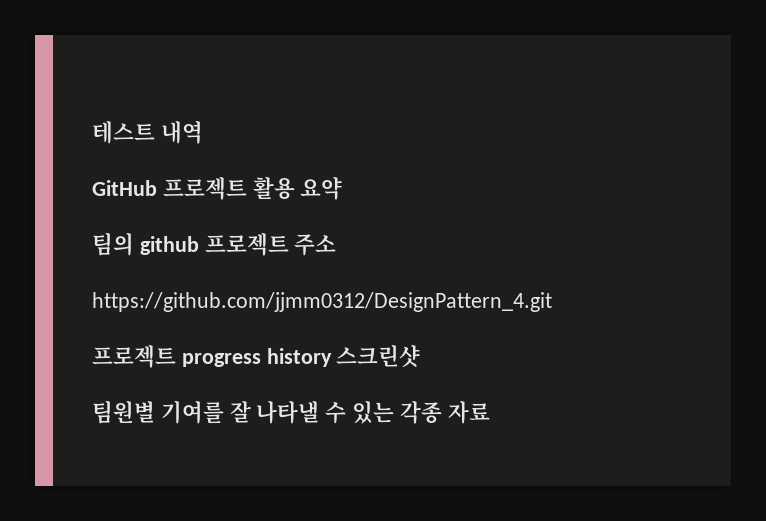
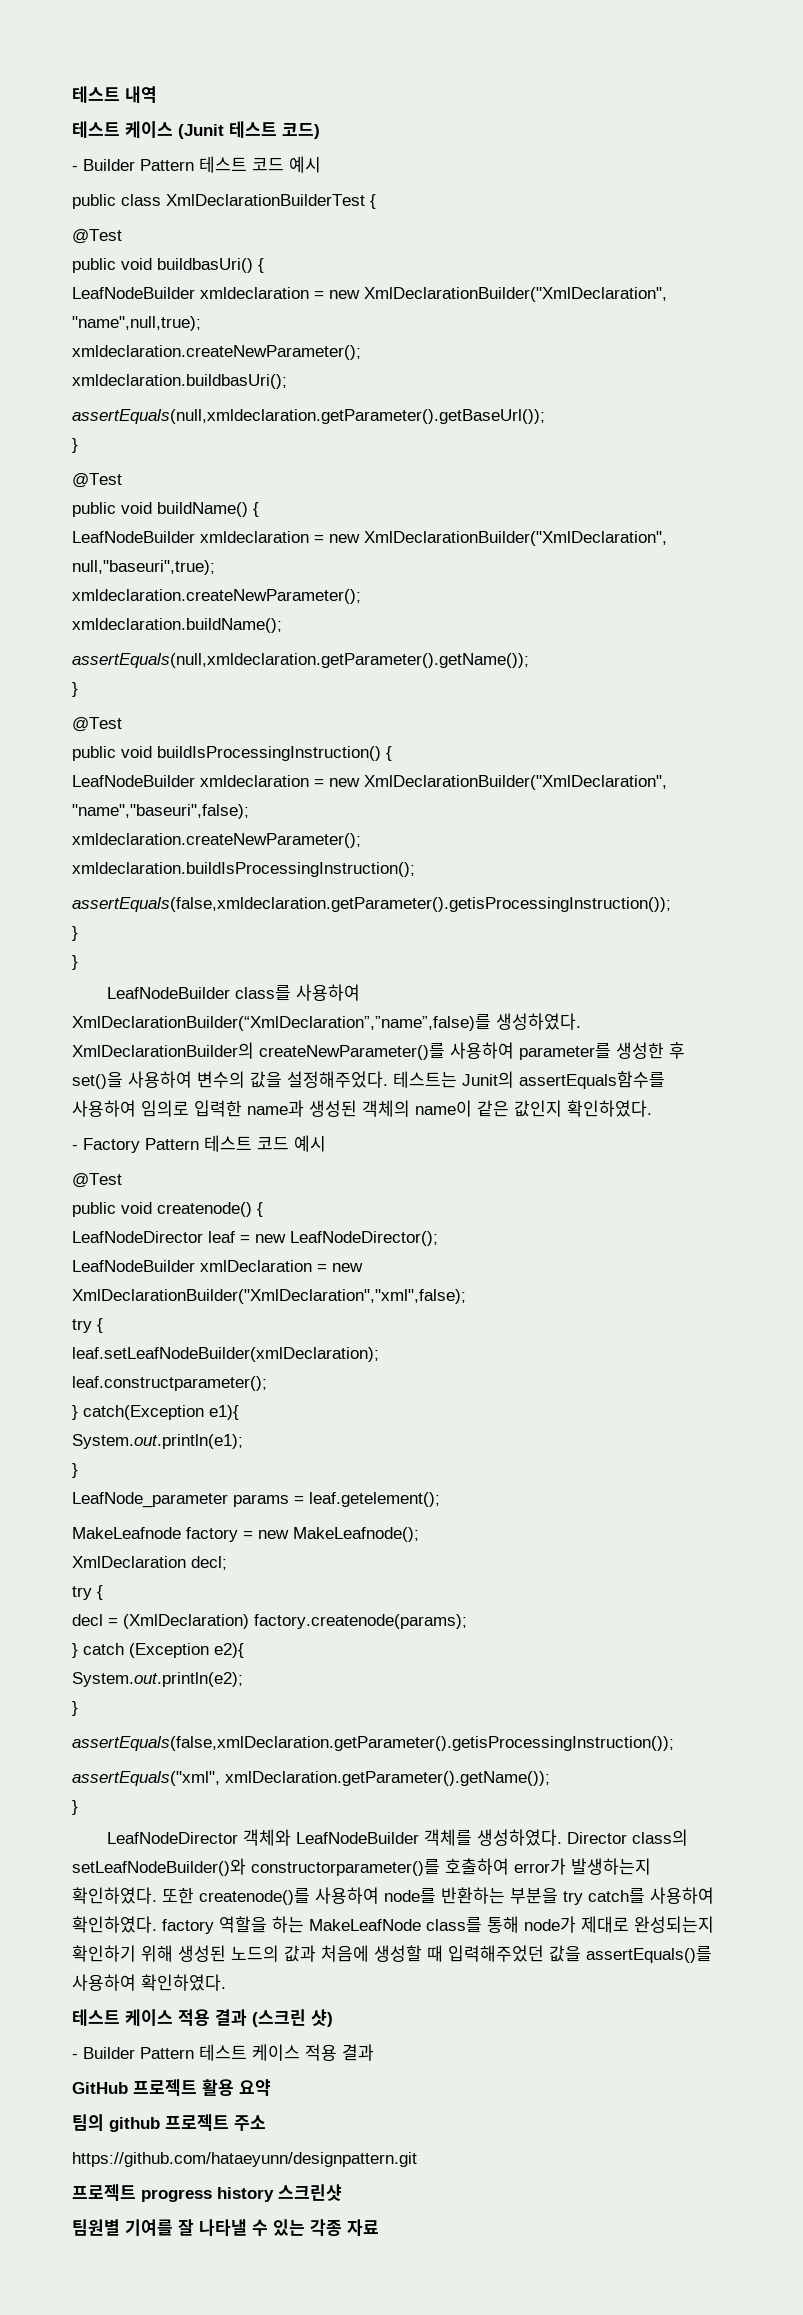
+ 테스트 케이스 (Junit 테스트 코드)
+ - Builder Pattern 테스트 코드 예시
+ public class XmlDeclarationBuilderTest {
+ @Test
+ public void buildbasUri() {
+ LeafNodeBuilder xmldeclaration = new XmlDeclarationBuilder("XmlDeclaration", "name",null,true);
+ xmldeclaration.createNewParameter();
+ xmldeclaration.buildbasUri();
+ assertEquals(null,xmldeclaration.getParameter().getBaseUrl());
+ }
+ @Test
+ public void buildName() {
+ LeafNodeBuilder xmldeclaration = new XmlDeclarationBuilder("XmlDeclaration", null,"baseuri",true);
+ xmldeclaration.createNewParameter();
+ xmldeclaration.buildName();
+ assertEquals(null,xmldeclaration.getParameter().getName());
+ }
+ @Test
+ public void buildIsProcessingInstruction() {
+ LeafNodeBuilder xmldeclaration = new XmlDeclarationBuilder("XmlDeclaration", "name","baseuri",false);
+ xmldeclaration.createNewParameter();
+ xmldeclaration.buildIsProcessingInstruction();
+ assertEquals(false,xmldeclaration.getParameter().getisProcessingInstruction());
+ }
+ }
+ LeafNodeBuilder class를 사용하여 XmlDeclarationBuilder(“XmlDeclaration”,”name”,false)를 생성하였다. XmlDeclarationBuilder의 createNewParameter()를 사용하여 parameter를 생성한 후 set()을 사용하여 변수의 값을 설정해주었다. 테스트는 Junit의 assertEquals함수를 사용하여 임의로 입력한 name과 생성된 객체의 name이 같은 값인지 확인하였다.
+ - Factory Pattern 테스트 코드 예시
+ @Test
+ public void createnode() {
+ LeafNodeDirector leaf = new LeafNodeDirector();
+ LeafNodeBuilder xmlDeclaration = new XmlDeclarationBuilder("XmlDeclaration","xml",false);
+ try {
+ leaf.setLeafNodeBuilder(xmlDeclaration);
+ leaf.constructparameter();
+ } catch(Exception e1){
+ System.out.println(e1);
+ }
+ LeafNode_parameter params = leaf.getelement();
+ MakeLeafnode factory = new MakeLeafnode();
+ XmlDeclaration decl;
+ try {
+ decl = (XmlDeclaration) factory.createnode(params);
+ } catch (Exception e2){
+ System.out.println(e2);
+ }
+ assertEquals(false,xmlDeclaration.getParameter().getisProcessingInstruction());
+ assertEquals("xml", xmlDeclaration.getParameter().getName());
+ }
+ LeafNodeDirector 객체와 LeafNodeBuilder 객체를 생성하였다. Director class의 setLeafNodeBuilder()와 constructorparameter()를 호출하여 error가 발생하는지 확인하였다. 또한 createnode()를 사용하여 node를 반환하는 부분을 try catch를 사용하여 확인하였다. factory 역할을 하는 MakeLeafNode class를 통해 node가 제대로 완성되는지 확인하기 위해 생성된 노드의 값과 처음에 생성할 때 입력해주었던 값을 assertEquals()를 사용하여 확인하였다.
+ 테스트 케이스 적용 결과 (스크린 샷)
+ - Builder Pattern 테스트 케이스 적용 결과
- https://github.com/jjmm0312/DesignPattern_4.git
+ https://github.com/hataeyunn/designpattern.git

